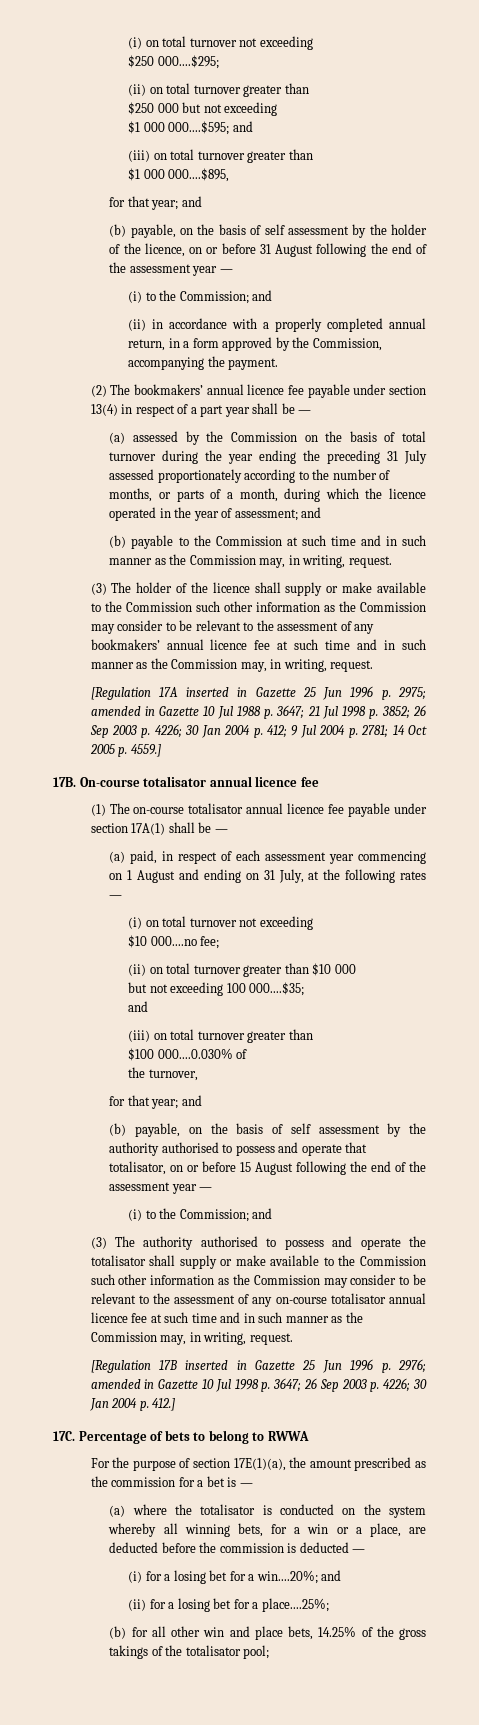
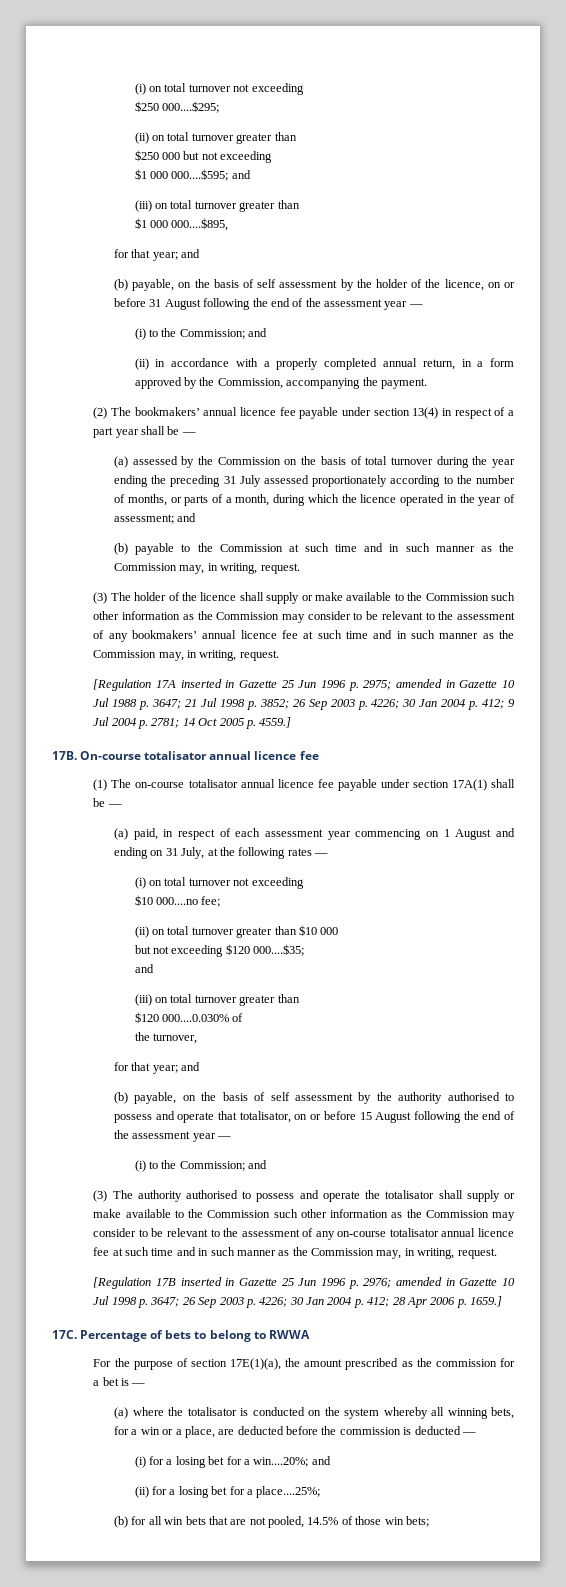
- but not exceeding 100 000....$35;
+ but not exceeding $120 000....$35;
- $100 000....0.030% of
+ $120 000....0.030% of
- [Regulation 17B inserted in Gazette 25 Jun 1996 p. 2976; amended in Gazette 10 Jul 1998 p. 3647; 26 Sep 2003 p. 4226; 30 Jan 2004 p. 412.]
+ [Regulation 17B inserted in Gazette 25 Jun 1996 p. 2976; amended in Gazette 10 Jul 1998 p. 3647; 26 Sep 2003 p. 4226; 30 Jan 2004 p. 412; 28 Apr 2006 p. 1659.]
- (b) for all other win and place bets, 14.25% of the gross takings of the totalisator pool;
+ (b) for all win bets that are not pooled, 14.5% of those win bets;

